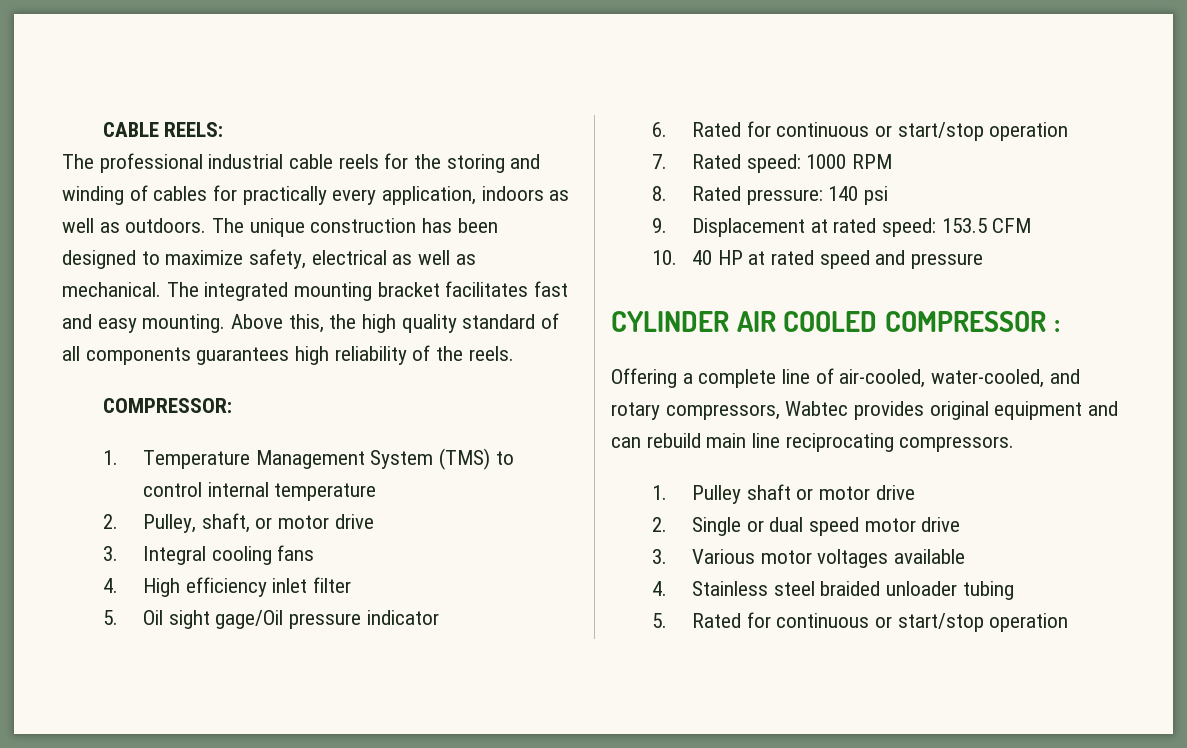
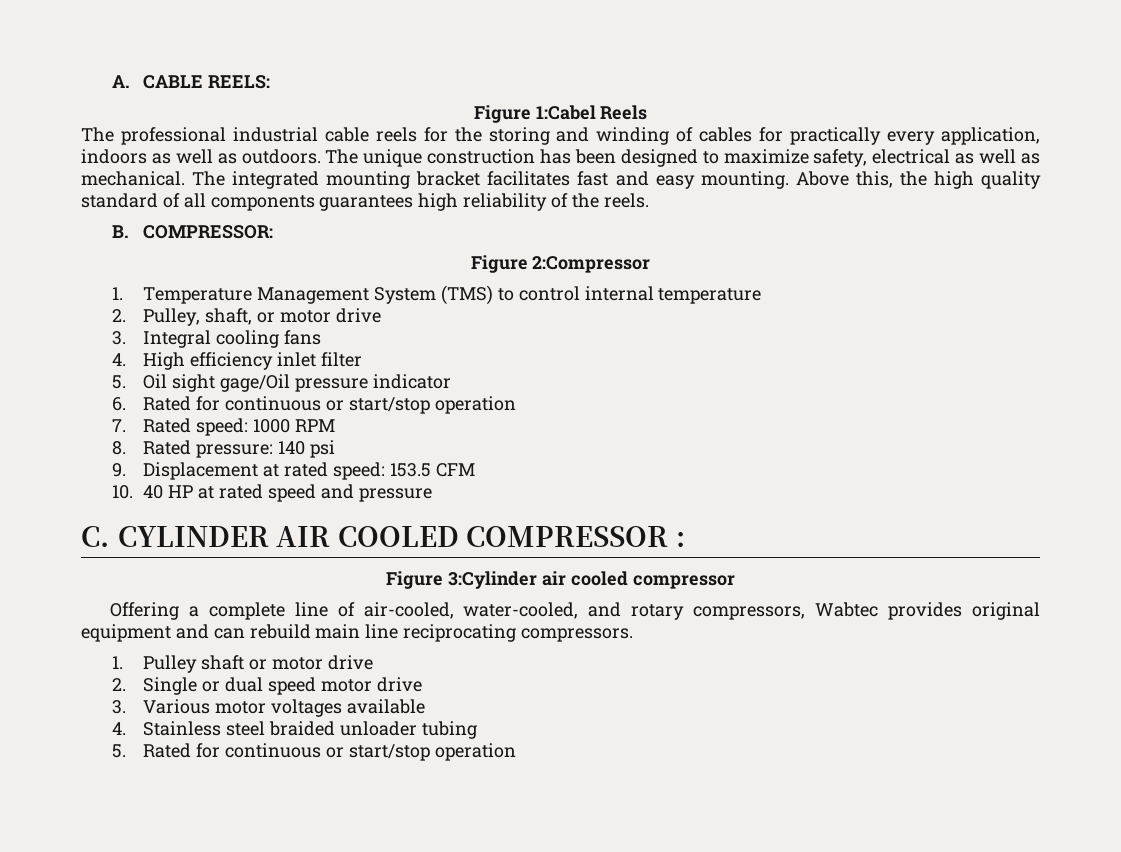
- CABLE REELS:
+ A. CABLE REELS:
+ Figure 1:Cabel Reels
- COMPRESSOR:
+ B. COMPRESSOR:
+ Figure 2:Compressor
- CYLINDER AIR COOLED COMPRESSOR :
+ C. CYLINDER AIR COOLED COMPRESSOR :
+ Figure 3:Cylinder air cooled compressor

